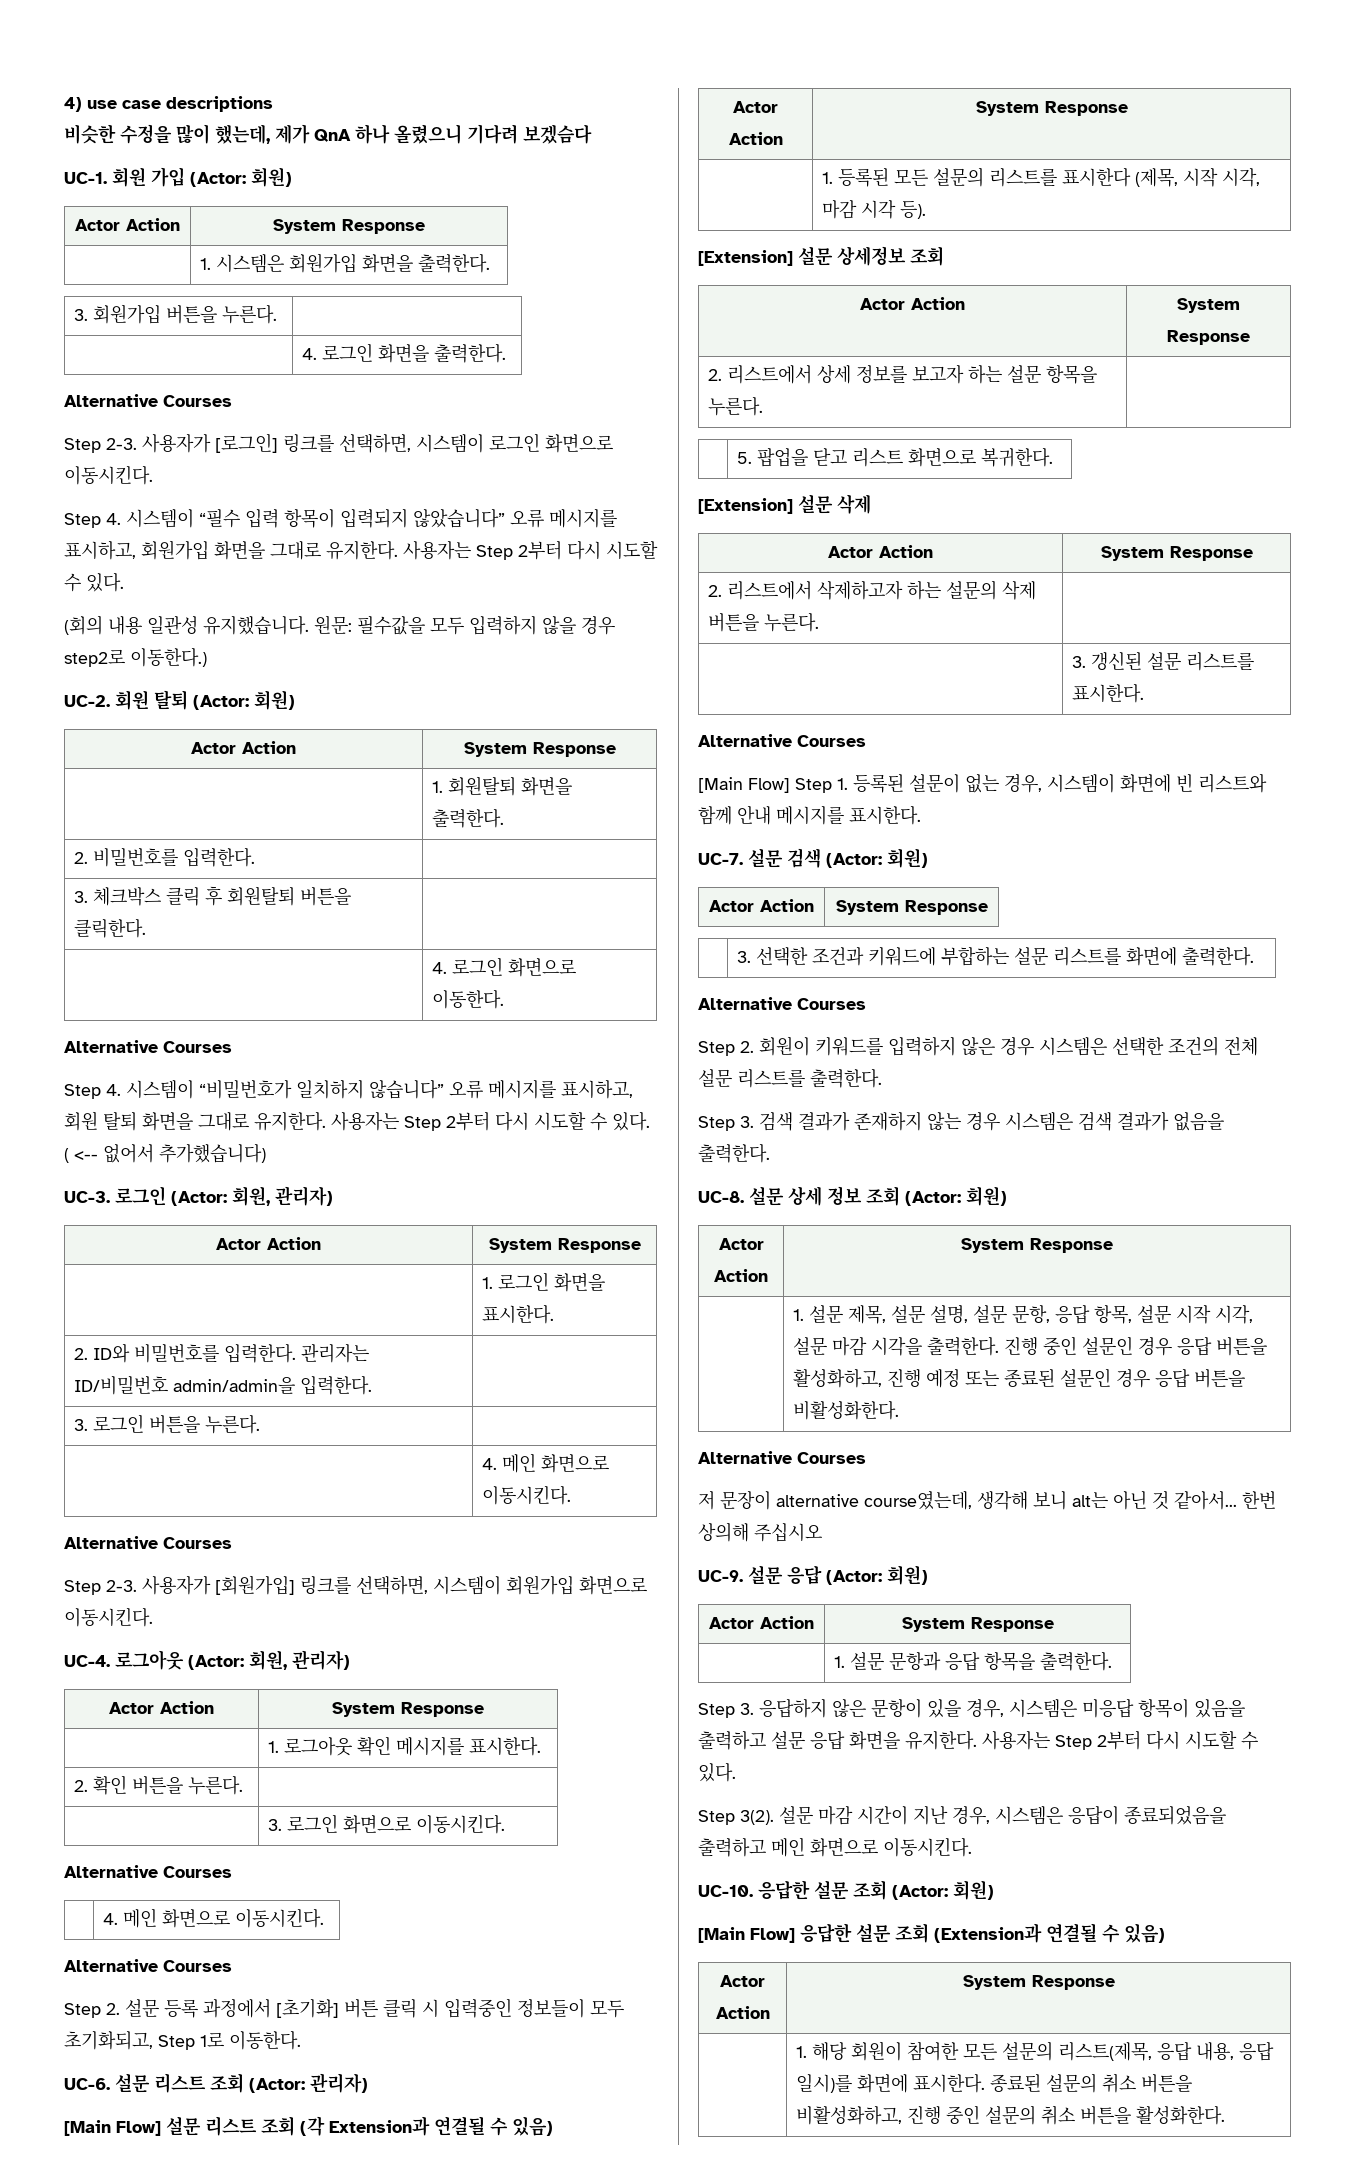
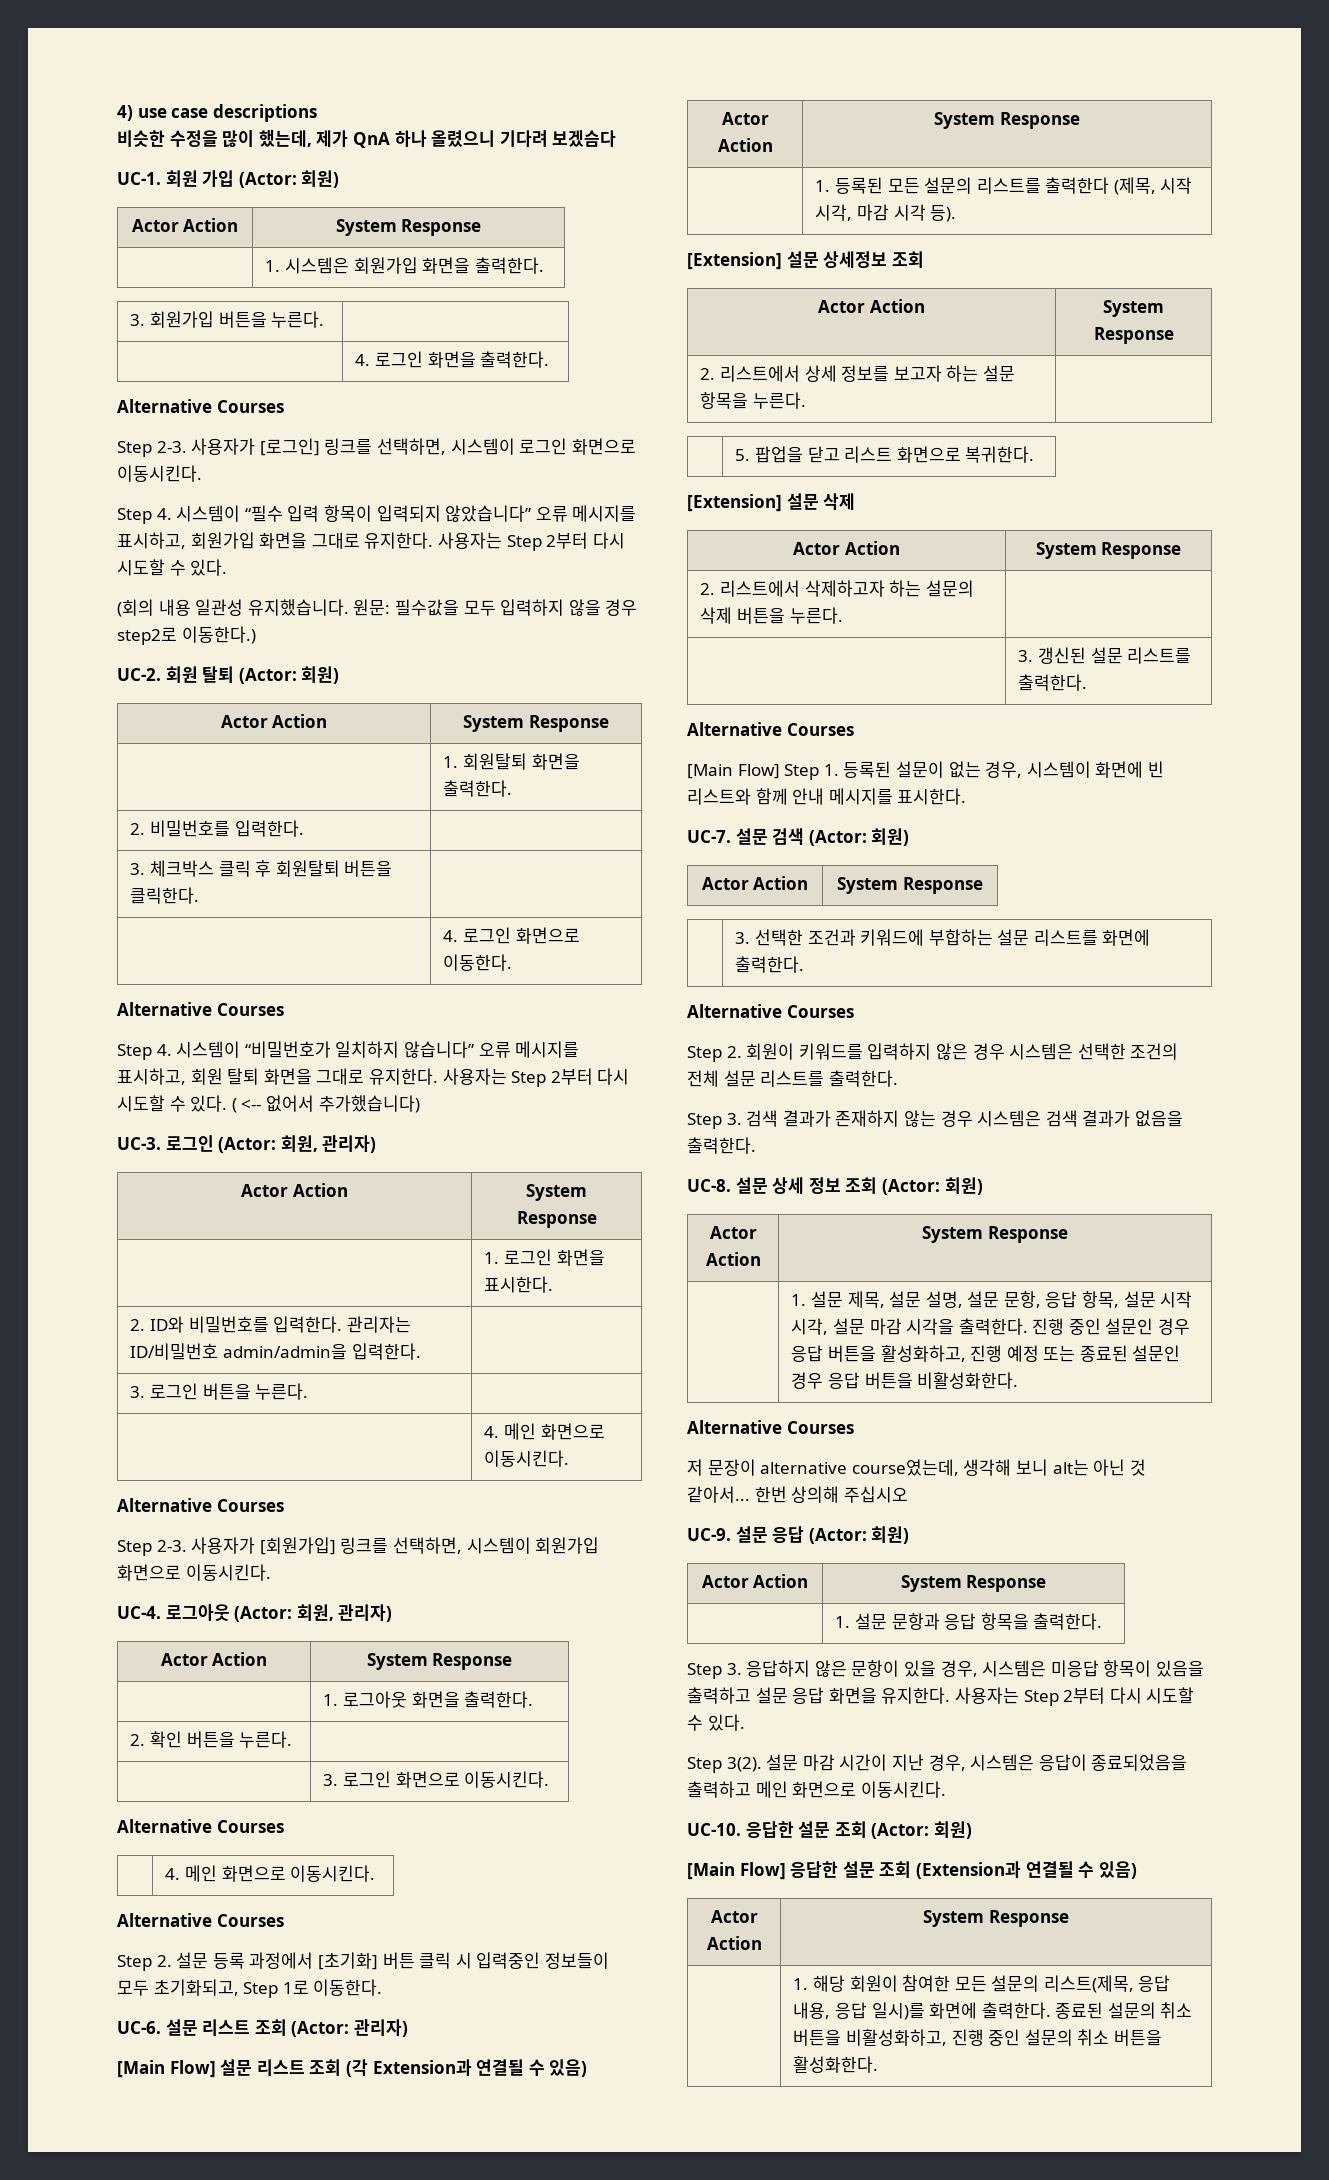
- | 1. 로그아웃 확인 메시지를 표시한다.
+ | 1. 로그아웃 화면을 출력한다.
- | 1. 등록된 모든 설문의 리스트를 표시한다 (제목, 시작 시각, 마감 시각 등).
+ | 1. 등록된 모든 설문의 리스트를 출력한다 (제목, 시작 시각, 마감 시각 등).
- | 3. 갱신된 설문 리스트를 표시한다.
+ | 3. 갱신된 설문 리스트를 출력한다.
- | 1. 해당 회원이 참여한 모든 설문의 리스트(제목, 응답 내용, 응답 일시)를 화면에 표시한다. 종료된 설문의 취소 버튼을 비활성화하고, 진행 중인 설문의 취소 버튼을 활성화한다.
+ | 1. 해당 회원이 참여한 모든 설문의 리스트(제목, 응답 내용, 응답 일시)를 화면에 출력한다. 종료된 설문의 취소 버튼을 비활성화하고, 진행 중인 설문의 취소 버튼을 활성화한다.

